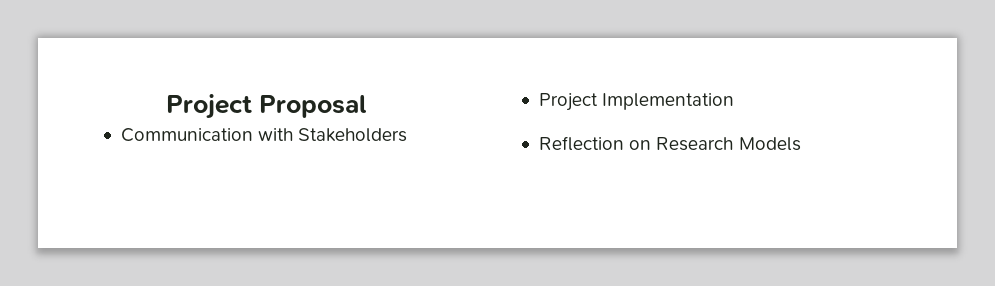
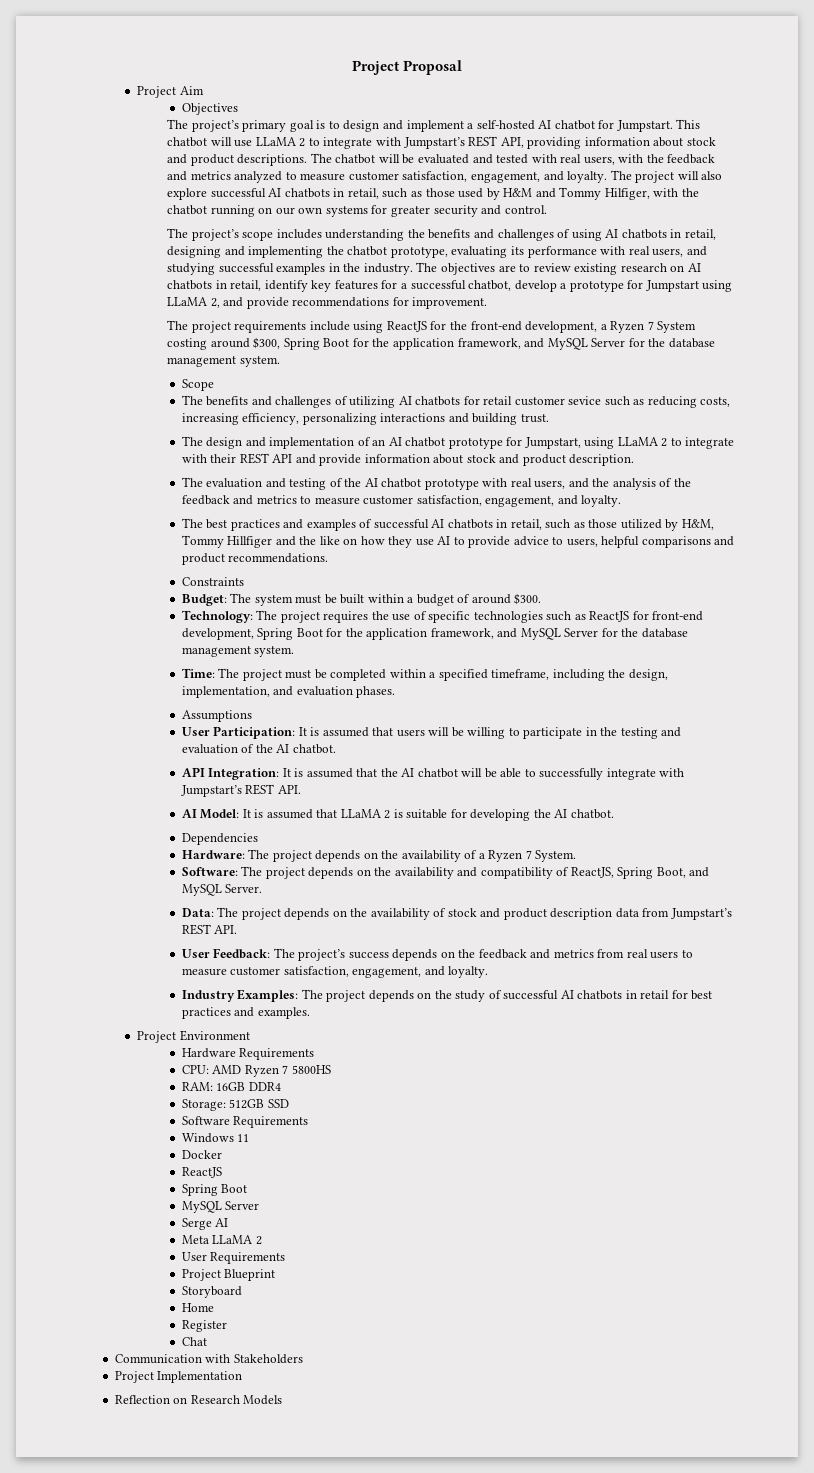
+ Project Aim
+ Objectives
+ The project’s primary goal is to design and implement a self-hosted AI chatbot for Jumpstart. This chatbot will use LLaMA 2 to integrate with Jumpstart’s REST API, providing information about stock and product descriptions. The chatbot will be evaluated and tested with real users, with the feedback and metrics analyzed to measure customer satisfaction, engagement, and loyalty. The project will also explore successful AI chatbots in retail, such as those used by H&M and Tommy Hilfiger, with the chatbot running on our own systems for greater security and control.
+ The project’s scope includes understanding the benefits and challenges of using AI chatbots in retail, designing and implementing the chatbot prototype, evaluating its performance with real users, and studying successful examples in the industry. The objectives are to review existing research on AI chatbots in retail, identify key features for a successful chatbot, develop a prototype for Jumpstart using LLaMA 2, and provide recommendations for improvement.
+ The project requirements include using ReactJS for the front-end development, a Ryzen 7 System costing around $300, Spring Boot for the application framework, and MySQL Server for the database management system.
+ Scope
+ The benefits and challenges of utilizing AI chatbots for retail customer sevice such as reducing costs, increasing efficiency, personalizing interactions and building trust.
+ The design and implementation of an AI chatbot prototype for Jumpstart, using LLaMA 2 to integrate with their REST API and provide information about stock and product description.
+ The evaluation and testing of the AI chatbot prototype with real users, and the analysis of the feedback and metrics to measure customer satisfaction, engagement, and loyalty.
+ The best practices and examples of successful AI chatbots in retail, such as those utilized by H&M, Tommy Hillfiger and the like on how they use AI to provide advice to users, helpful comparisons and product recommendations.
+ Constraints
+ Budget: The system must be built within a budget of around $300.
+ Technology: The project requires the use of specific technologies such as ReactJS for front-end development, Spring Boot for the application framework, and MySQL Server for the database management system.
+ Time: The project must be completed within a specified timeframe, including the design, implementation, and evaluation phases.
+ Assumptions
+ User Participation: It is assumed that users will be willing to participate in the testing and evaluation of the AI chatbot.
+ API Integration: It is assumed that the AI chatbot will be able to successfully integrate with Jumpstart’s REST API.
+ AI Model: It is assumed that LLaMA 2 is suitable for developing the AI chatbot.
+ Dependencies
+ Hardware: The project depends on the availability of a Ryzen 7 System.
+ Software: The project depends on the availability and compatibility of ReactJS, Spring Boot, and MySQL Server.
+ Data: The project depends on the availability of stock and product description data from Jumpstart’s REST API.
+ User Feedback: The project’s success depends on the feedback and metrics from real users to measure customer satisfaction, engagement, and loyalty.
+ Industry Examples: The project depends on the study of successful AI chatbots in retail for best practices and examples.
+ Project Environment
+ Hardware Requirements
+ CPU: AMD Ryzen 7 5800HS
+ RAM: 16GB DDR4
+ Storage: 512GB SSD
+ Software Requirements
+ Windows 11
+ Docker
+ ReactJS
+ Spring Boot
+ MySQL Server
+ Serge AI
+ Meta LLaMA 2
+ User Requirements
+ Project Blueprint
+ Storyboard
+ Home
+ Register
+ Chat

